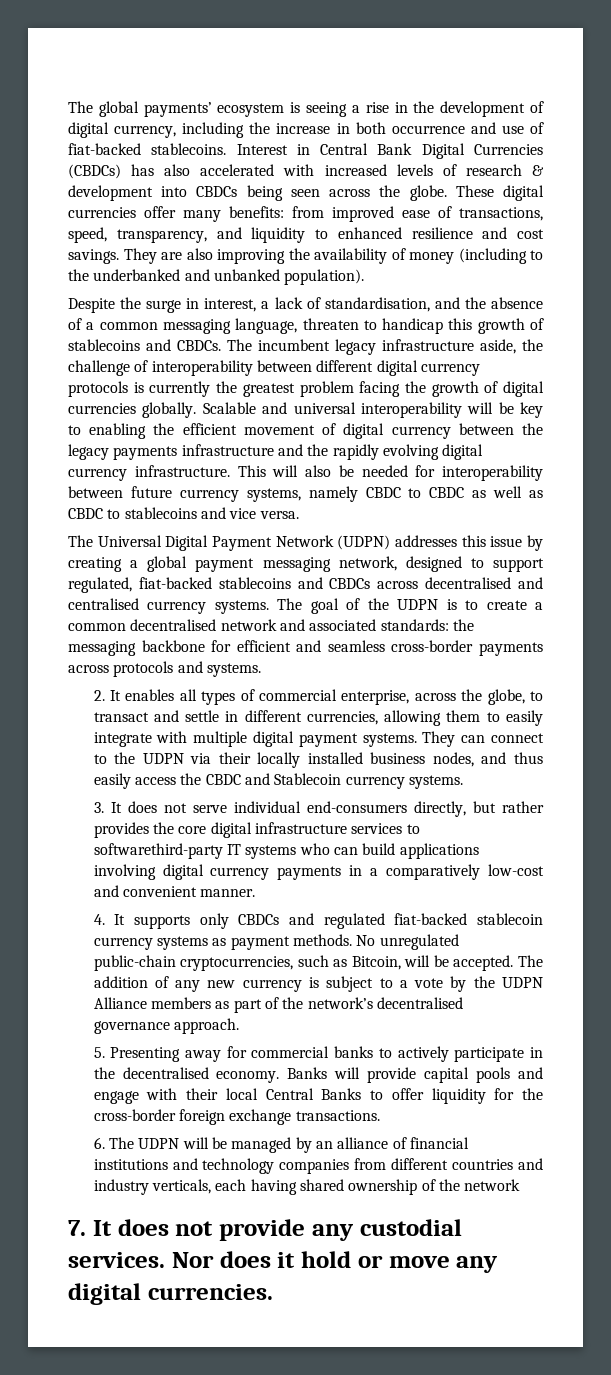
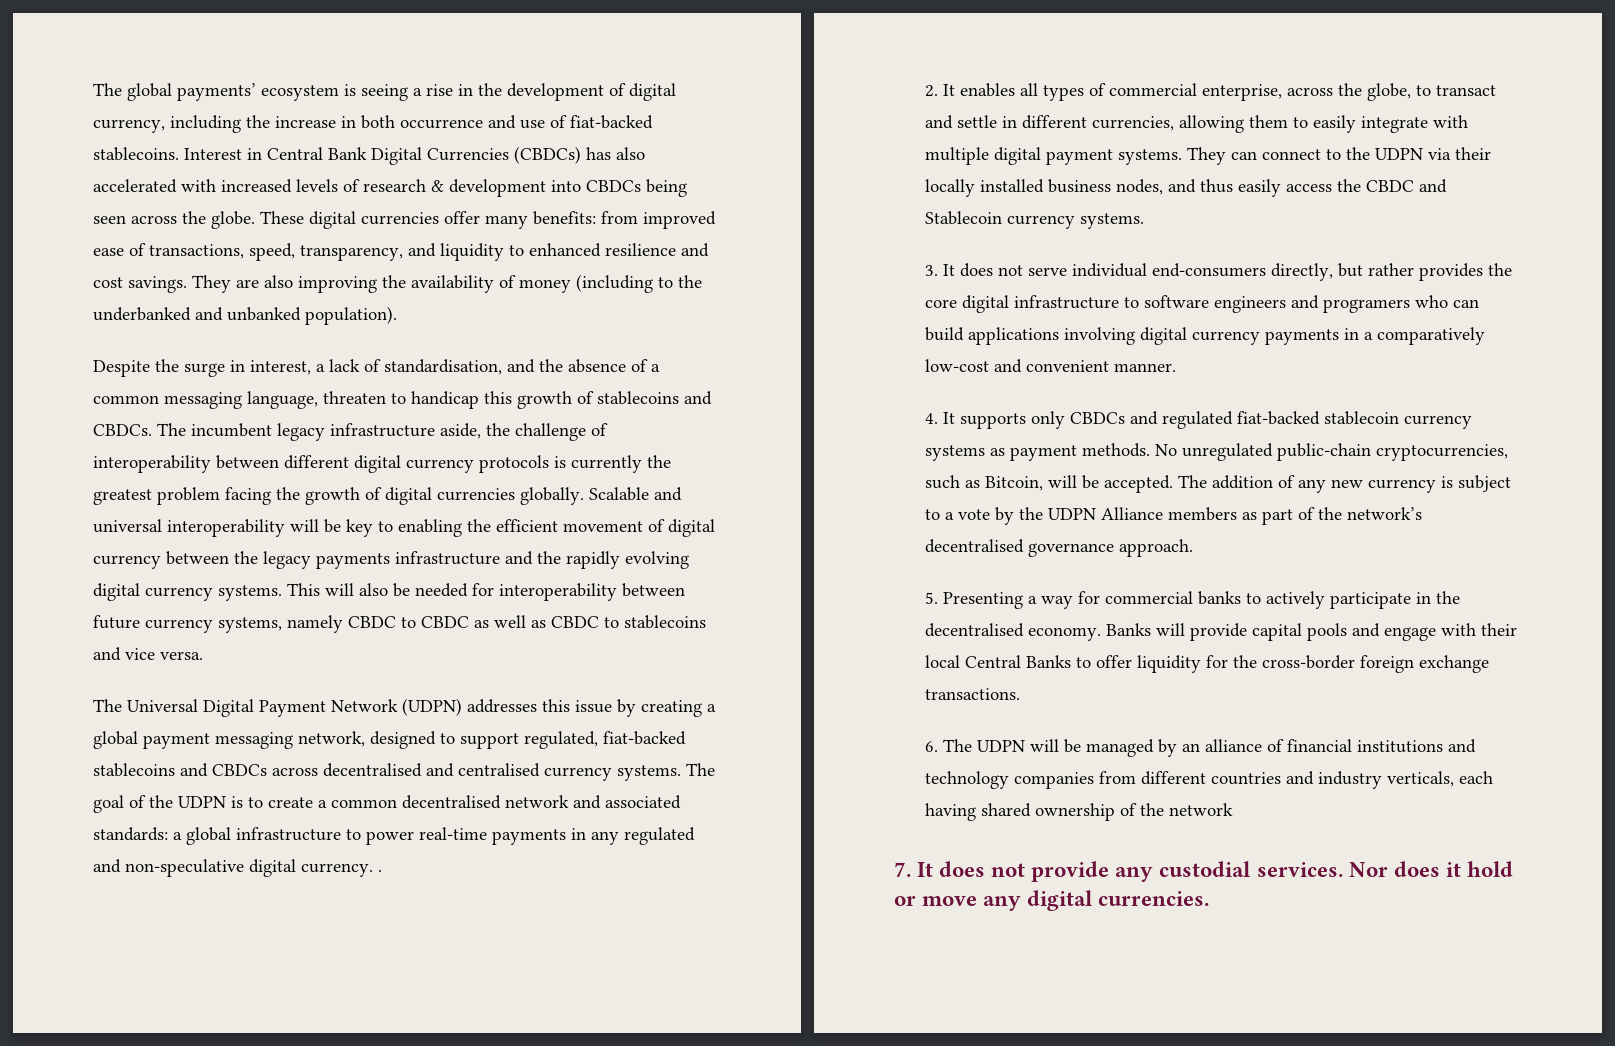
- Scalable and universal interoperability will be key to enabling the efficient movement of digital currency between the legacy payments infrastructure and the rapidly evolving digital currency infrastructure.
+ Scalable and universal interoperability will be key to enabling the efficient movement of digital currency between the legacy payments infrastructure and the rapidly evolving digital currency systems.
- The goal of the UDPN is to create a common decentralised network and associated standards: the messaging backbone for efficient and seamless cross-border payments across protocols and systems.
+ The goal of the UDPN is to create a common decentralised network and associated standards: a global infrastructure to power real-time payments in any regulated and non-speculative digital currency. .
- 3. It does not serve individual end-consumers directly, but rather provides the core digital infrastructure services to softwarethird-party IT systems who can build applications involving digital currency payments in a comparatively low-cost and convenient manner.
+ 3. It does not serve individual end-consumers directly, but rather provides the core digital infrastructure to software engineers and programers who can build applications involving digital currency payments in a comparatively low-cost and convenient manner.
- 5. Presenting away for commercial banks to actively participate in the decentralised economy.
+ 5. Presenting a way for commercial banks to actively participate in the decentralised economy.

